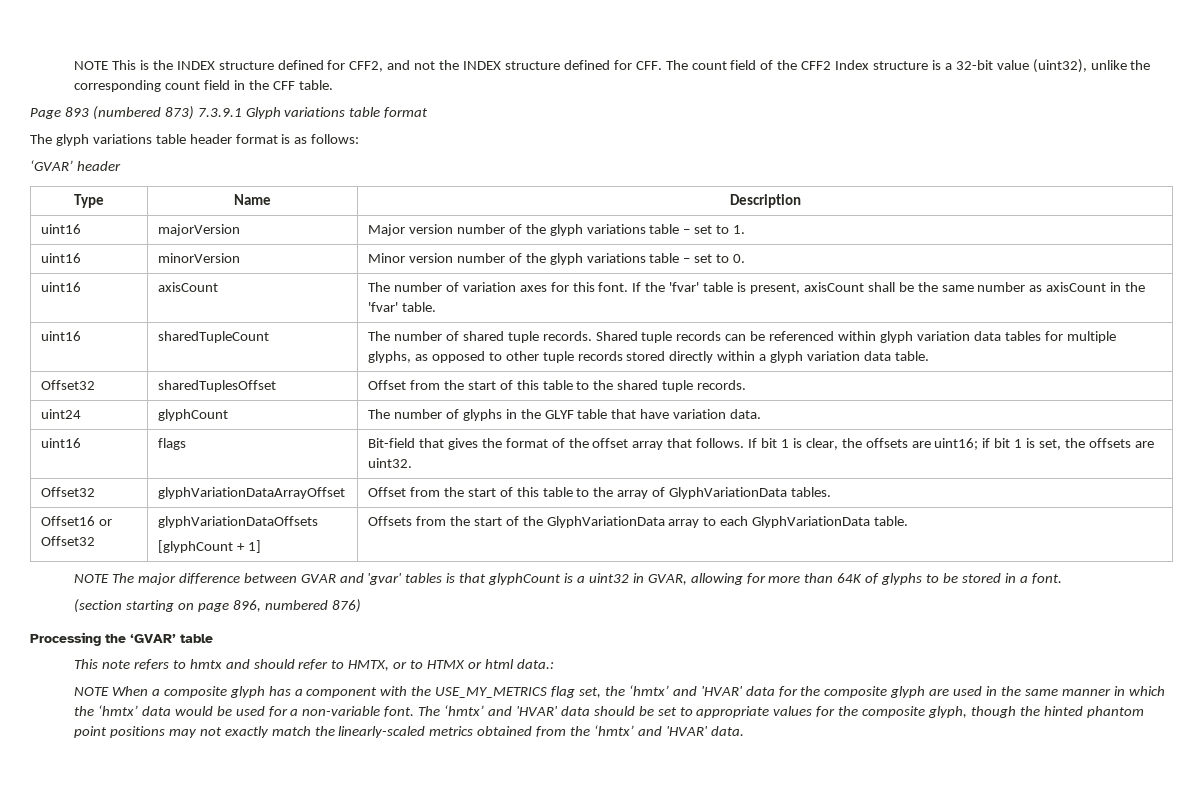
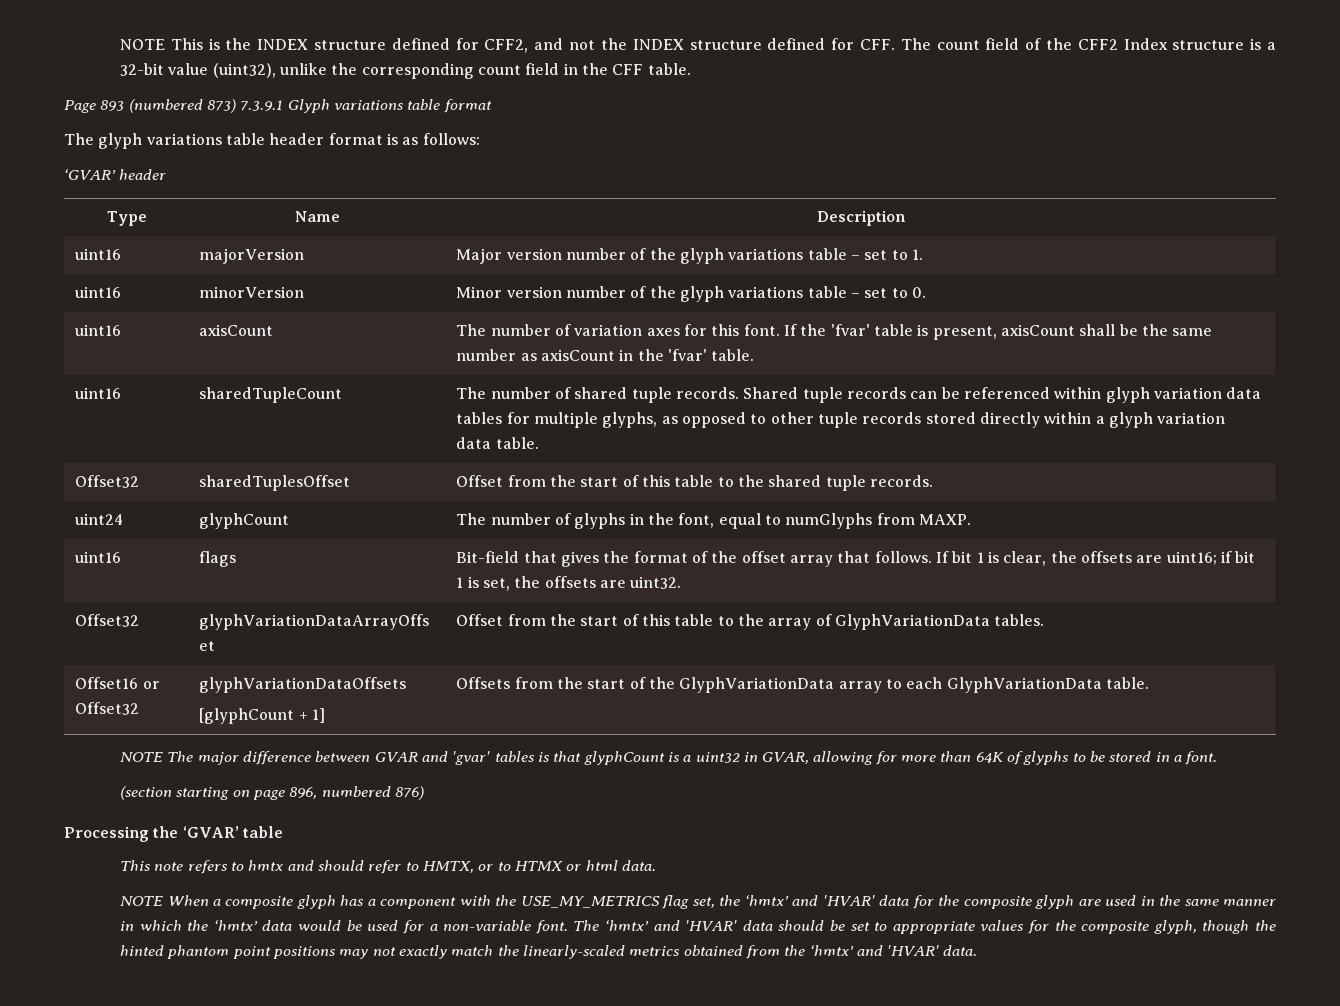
- uint24 | glyphCount | The number of glyphs in the GLYF table that have variation data.
+ uint24 | glyphCount | The number of glyphs in the font, equal to numGlyphs from MAXP.
- This note refers to hmtx and should refer to HMTX, or to HTMX or html data.:
+ This note refers to hmtx and should refer to HMTX, or to HTMX or html data.

